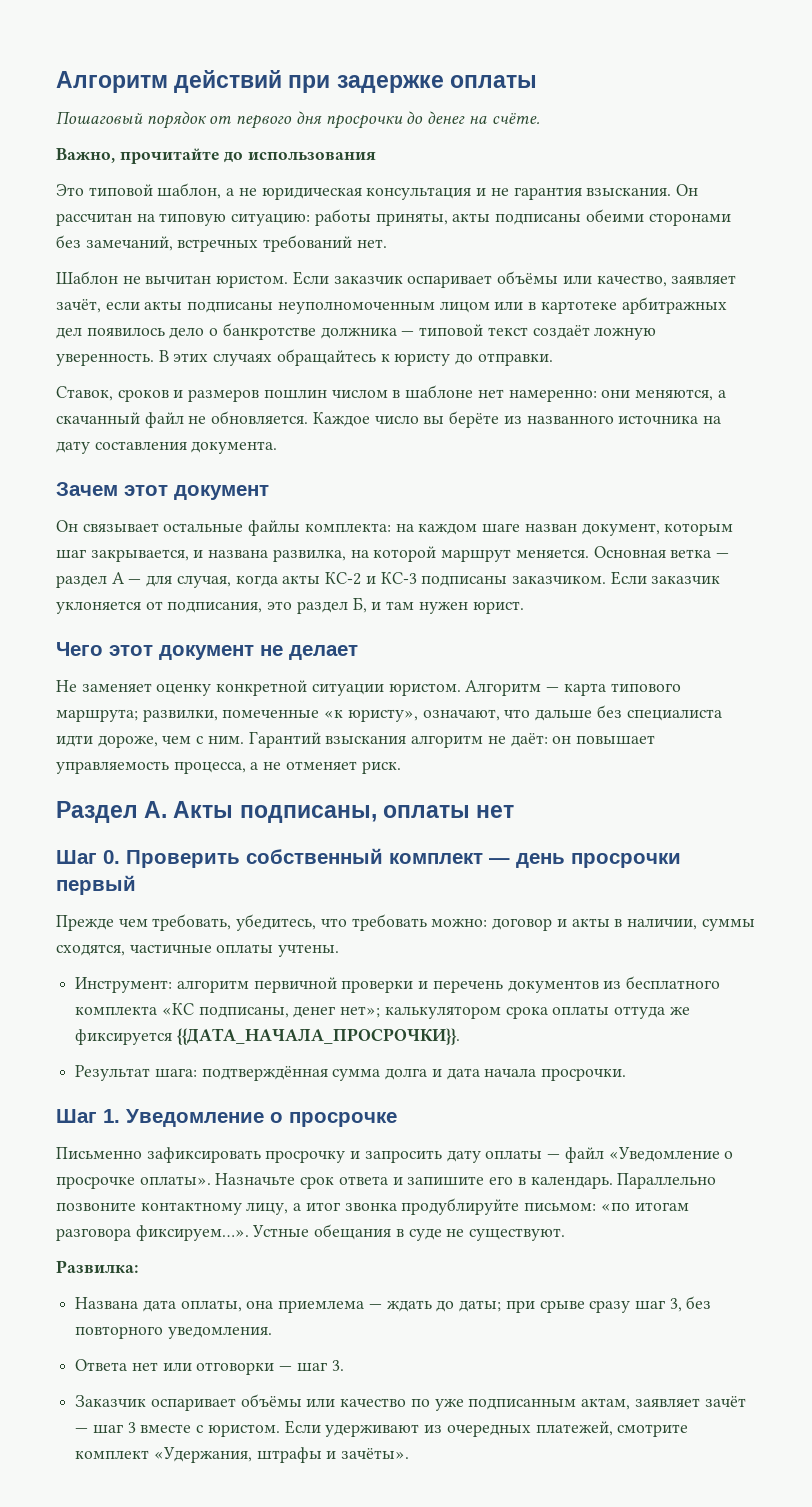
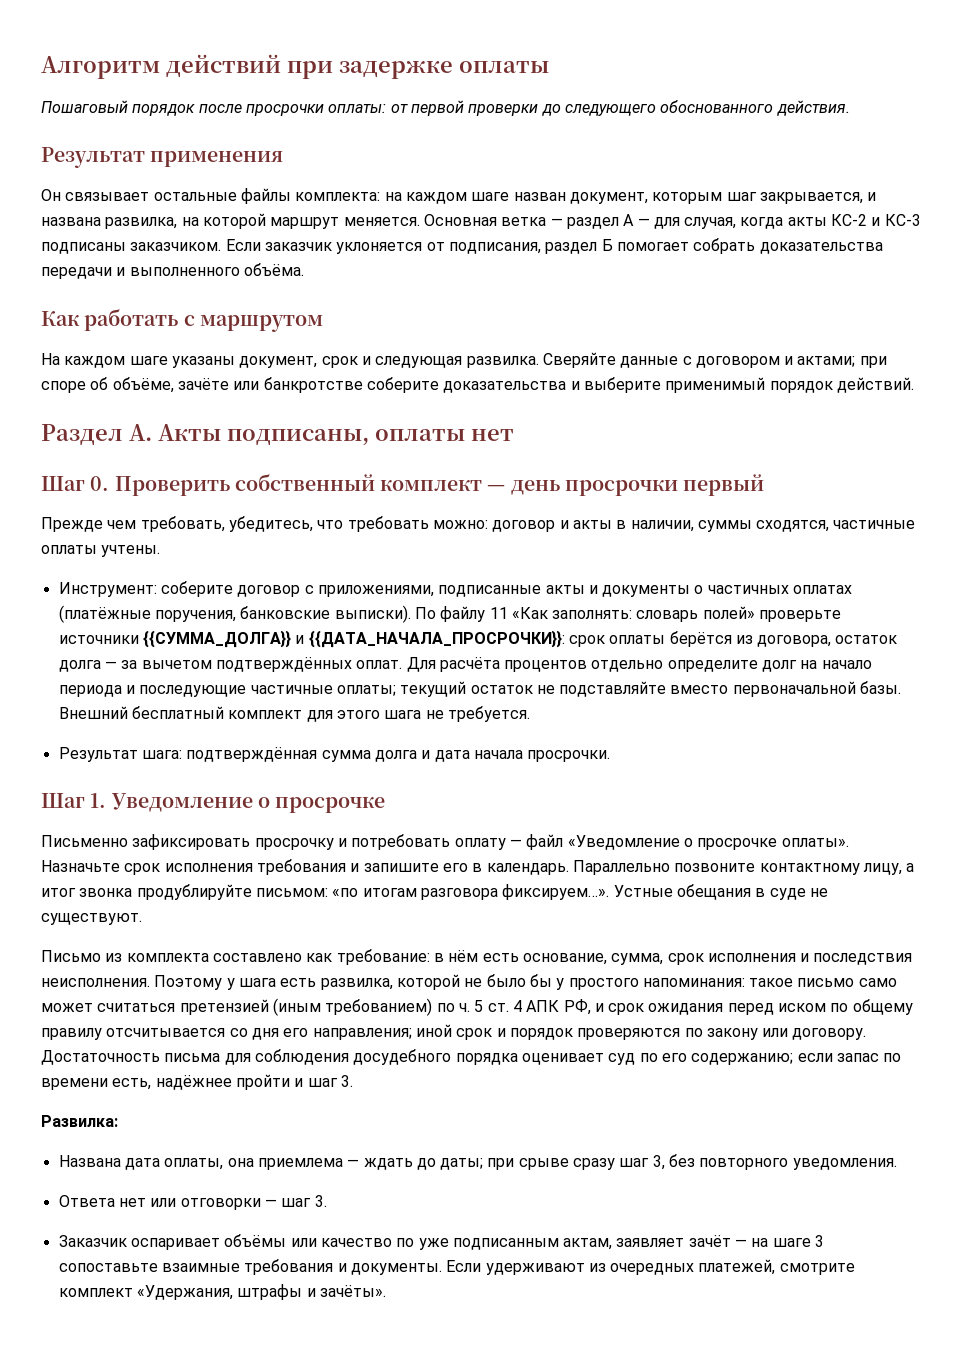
- Пошаговый порядок от первого дня просрочки до денег на счёте.
- Важно, прочитайте до использования
- Это типовой шаблон, а не юридическая консультация и не гарантия взыскания. Он рассчитан на типовую ситуацию: работы приняты, акты подписаны обеими сторонами без замечаний, встречных требований нет.
- Шаблон не вычитан юристом. Если заказчик оспаривает объёмы или качество, заявляет зачёт, если акты подписаны неуполномоченным лицом или в картотеке арбитражных дел появилось дело о банкротстве должника — типовой текст создаёт ложную уверенность. В этих случаях обращайтесь к юристу до отправки.
- Ставок, сроков и размеров пошлин числом в шаблоне нет намеренно: они меняются, а скачанный файл не обновляется. Каждое число вы берёте из названного источника на дату составления документа.
- Зачем этот документ
+ Пошаговый порядок после просрочки оплаты: от первой проверки до следующего обоснованного действия.
+ Результат применения
- Если заказчик уклоняется от подписания, это раздел Б, и там нужен юрист.
- Чего этот документ не делает
- Не заменяет оценку конкретной ситуации юристом. Алгоритм — карта типового маршрута; развилки, помеченные «к юристу», означают, что дальше без специалиста идти дороже, чем с ним. Гарантий взыскания алгоритм не даёт: он повышает управляемость процесса, а не отменяет риск.
+ Если заказчик уклоняется от подписания, раздел Б помогает собрать доказательства передачи и выполненного объёма.
+ Как работать с маршрутом
+ На каждом шаге указаны документ, срок и следующая развилка. Сверяйте данные с договором и актами; при споре об объёме, зачёте или банкротстве соберите доказательства и выберите применимый порядок действий.
- Инструмент: алгоритм первичной проверки и перечень документов из бесплатного комплекта «КС подписаны, денег нет»; калькулятором срока оплаты оттуда же фиксируется {{ДАТА_НАЧАЛА_ПРОСРОЧКИ}}.
+ Инструмент: соберите договор с приложениями, подписанные акты и документы о частичных оплатах (платёжные поручения, банковские выписки). По файлу 11 «Как заполнять: словарь полей» проверьте источники {{СУММА_ДОЛГА}} и {{ДАТА_НАЧАЛА_ПРОСРОЧКИ}}: срок оплаты берётся из договора, остаток долга — за вычетом подтверждённых оплат. Для расчёта процентов отдельно определите долг на начало периода и последующие частичные оплаты; текущий остаток не подставляйте вместо первоначальной базы. Внешний бесплатный комплект для этого шага не требуется.
- Письменно зафиксировать просрочку и запросить дату оплаты — файл «Уведомление о просрочке оплаты».
+ Письменно зафиксировать просрочку и потребовать оплату — файл «Уведомление о просрочке оплаты».
- Назначьте срок ответа и запишите его в календарь.
+ Назначьте срок исполнения требования и запишите его в календарь.
+ Письмо из комплекта составлено как требование: в нём есть основание, сумма, срок исполнения и последствия неисполнения. Поэтому у шага есть развилка, которой не было бы у простого напоминания: такое письмо само может считаться претензией (иным требованием) по ч. 5 ст. 4 АПК РФ, и срок ожидания перед иском по общему правилу отсчитывается со дня его направления; иной срок и порядок проверяются по закону или договору. Достаточность письма для соблюдения досудебного порядка оценивает суд по его содержанию; если запас по времени есть, надёжнее пройти и шаг 3.
- Заказчик оспаривает объёмы или качество по уже подписанным актам, заявляет зачёт — шаг 3 вместе с юристом.
+ Заказчик оспаривает объёмы или качество по уже подписанным актам, заявляет зачёт — на шаге 3 сопоставьте взаимные требования и документы.

